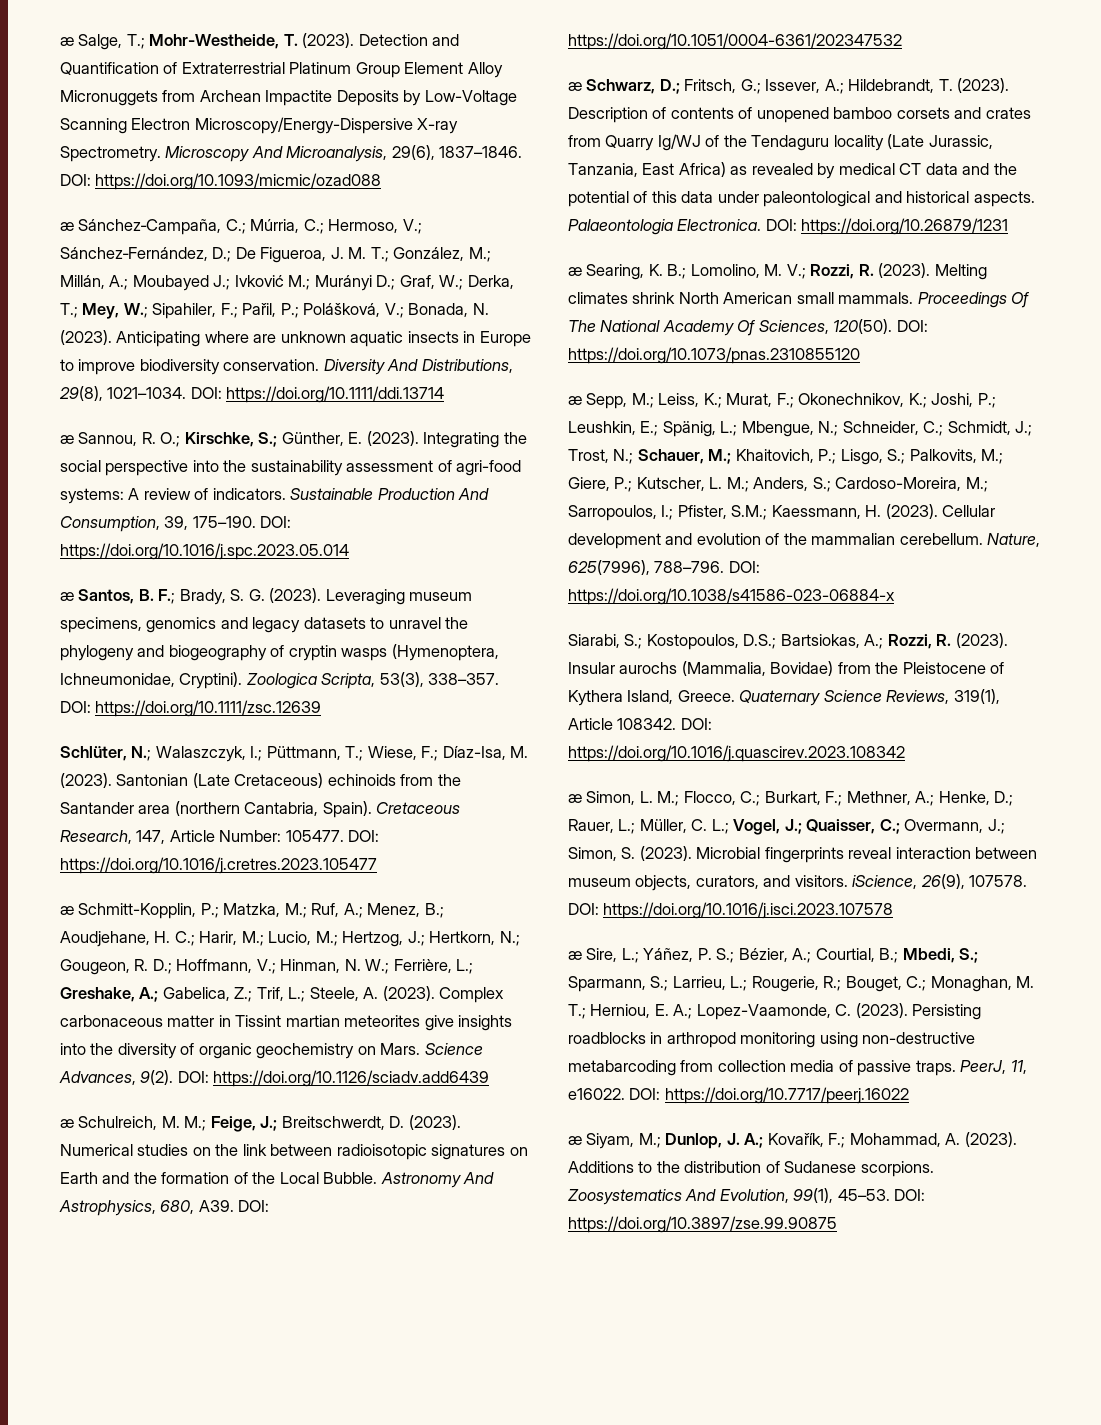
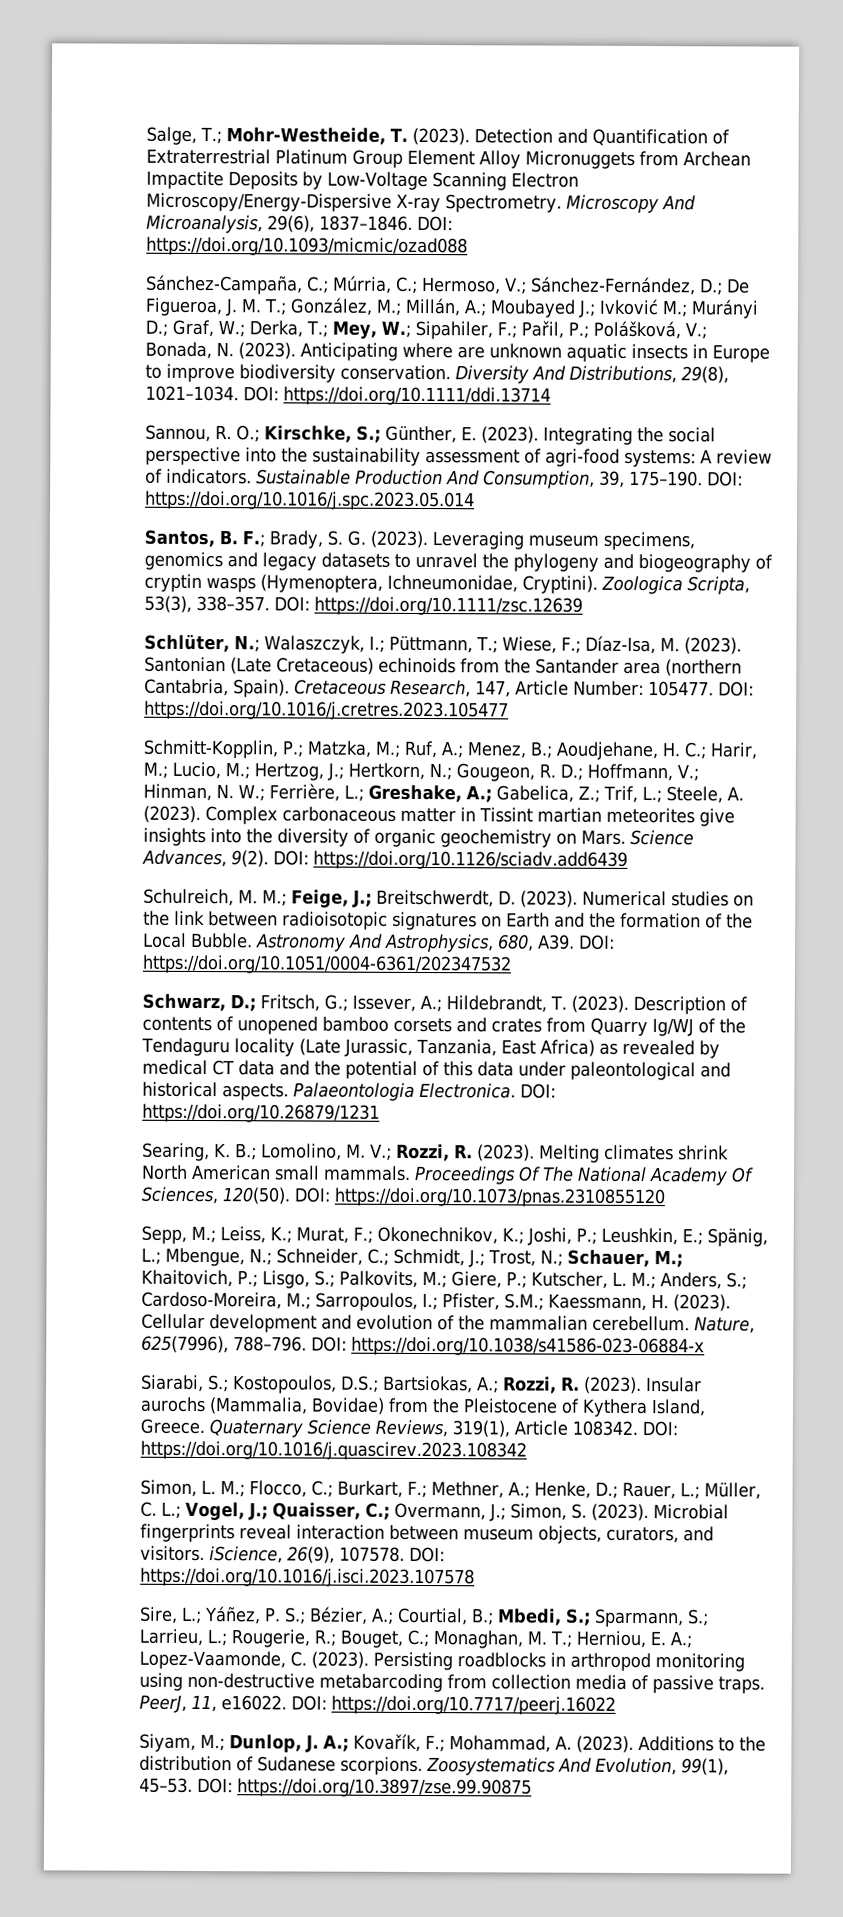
- æ Salge, T.; Mohr-Westheide, T. (2023).
+ Salge, T.; Mohr-Westheide, T. (2023).
- æ Sánchez‐Campaña, C.; Múrria, C.; Hermoso, V.; Sánchez‐Fernández, D.; De Figueroa, J. M. T.; González, M.; Millán, A.; Moubayed J.; Ivković M.; Murányi D.; Graf, W.; Derka, T.; Mey, W.; Sipahiler, F.; Pařil, P.; Polášková, V.; Bonada, N. (2023).
+ Sánchez‐Campaña, C.; Múrria, C.; Hermoso, V.; Sánchez‐Fernández, D.; De Figueroa, J. M. T.; González, M.; Millán, A.; Moubayed J.; Ivković M.; Murányi D.; Graf, W.; Derka, T.; Mey, W.; Sipahiler, F.; Pařil, P.; Polášková, V.; Bonada, N. (2023).
- æ Sannou, R. O.; Kirschke, S.; Günther, E. (2023).
+ Sannou, R. O.; Kirschke, S.; Günther, E. (2023).
- æ Santos, B. F.; Brady, S. G. (2023).
+ Santos, B. F.; Brady, S. G. (2023).
- æ Schmitt-Kopplin, P.; Matzka, M.; Ruf, A.; Menez, B.; Aoudjehane, H. C.; Harir, M.; Lucio, M.; Hertzog, J.; Hertkorn, N.; Gougeon, R. D.; Hoffmann, V.; Hinman, N. W.; Ferrière, L.; Greshake, A.; Gabelica, Z.; Trif, L.; Steele, A. (2023).
+ Schmitt-Kopplin, P.; Matzka, M.; Ruf, A.; Menez, B.; Aoudjehane, H. C.; Harir, M.; Lucio, M.; Hertzog, J.; Hertkorn, N.; Gougeon, R. D.; Hoffmann, V.; Hinman, N. W.; Ferrière, L.; Greshake, A.; Gabelica, Z.; Trif, L.; Steele, A. (2023).
- æ Schulreich, M. M.; Feige, J.; Breitschwerdt, D. (2023).
+ Schulreich, M. M.; Feige, J.; Breitschwerdt, D. (2023).
- æ Schwarz, D.; Fritsch, G.; Issever, A.; Hildebrandt, T. (2023).
+ Schwarz, D.; Fritsch, G.; Issever, A.; Hildebrandt, T. (2023).
- æ Searing, K. B.; Lomolino, M. V.; Rozzi, R. (2023).
+ Searing, K. B.; Lomolino, M. V.; Rozzi, R. (2023).
- æ Sepp, M.; Leiss, K.; Murat, F.; Okonechnikov, K.; Joshi, P.; Leushkin, E.; Spänig, L.; Mbengue, N.; Schneider, C.; Schmidt, J.; Trost, N.; Schauer, M.; Khaitovich, P.; Lisgo, S.; Palkovits, M.; Giere, P.; Kutscher, L. M.; Anders, S.; Cardoso-Moreira, M.; Sarropoulos, I.; Pfister, S.M.; Kaessmann, H. (2023).
+ Sepp, M.; Leiss, K.; Murat, F.; Okonechnikov, K.; Joshi, P.; Leushkin, E.; Spänig, L.; Mbengue, N.; Schneider, C.; Schmidt, J.; Trost, N.; Schauer, M.; Khaitovich, P.; Lisgo, S.; Palkovits, M.; Giere, P.; Kutscher, L. M.; Anders, S.; Cardoso-Moreira, M.; Sarropoulos, I.; Pfister, S.M.; Kaessmann, H. (2023).
- æ Simon, L. M.; Flocco, C.; Burkart, F.; Methner, A.; Henke, D.; Rauer, L.; Müller, C. L.; Vogel, J.; Quaisser, C.; Overmann, J.; Simon, S. (2023).
+ Simon, L. M.; Flocco, C.; Burkart, F.; Methner, A.; Henke, D.; Rauer, L.; Müller, C. L.; Vogel, J.; Quaisser, C.; Overmann, J.; Simon, S. (2023).
- æ Sire, L.; Yáñez, P. S.; Bézier, A.; Courtial, B.; Mbedi, S.; Sparmann, S.; Larrieu, L.; Rougerie, R.; Bouget, C.; Monaghan, M. T.; Herniou, E. A.; Lopez-Vaamonde, C. (2023).
+ Sire, L.; Yáñez, P. S.; Bézier, A.; Courtial, B.; Mbedi, S.; Sparmann, S.; Larrieu, L.; Rougerie, R.; Bouget, C.; Monaghan, M. T.; Herniou, E. A.; Lopez-Vaamonde, C. (2023).
- æ Siyam, M.; Dunlop, J. A.; Kovařík, F.; Mohammad, A. (2023).
+ Siyam, M.; Dunlop, J. A.; Kovařík, F.; Mohammad, A. (2023).

